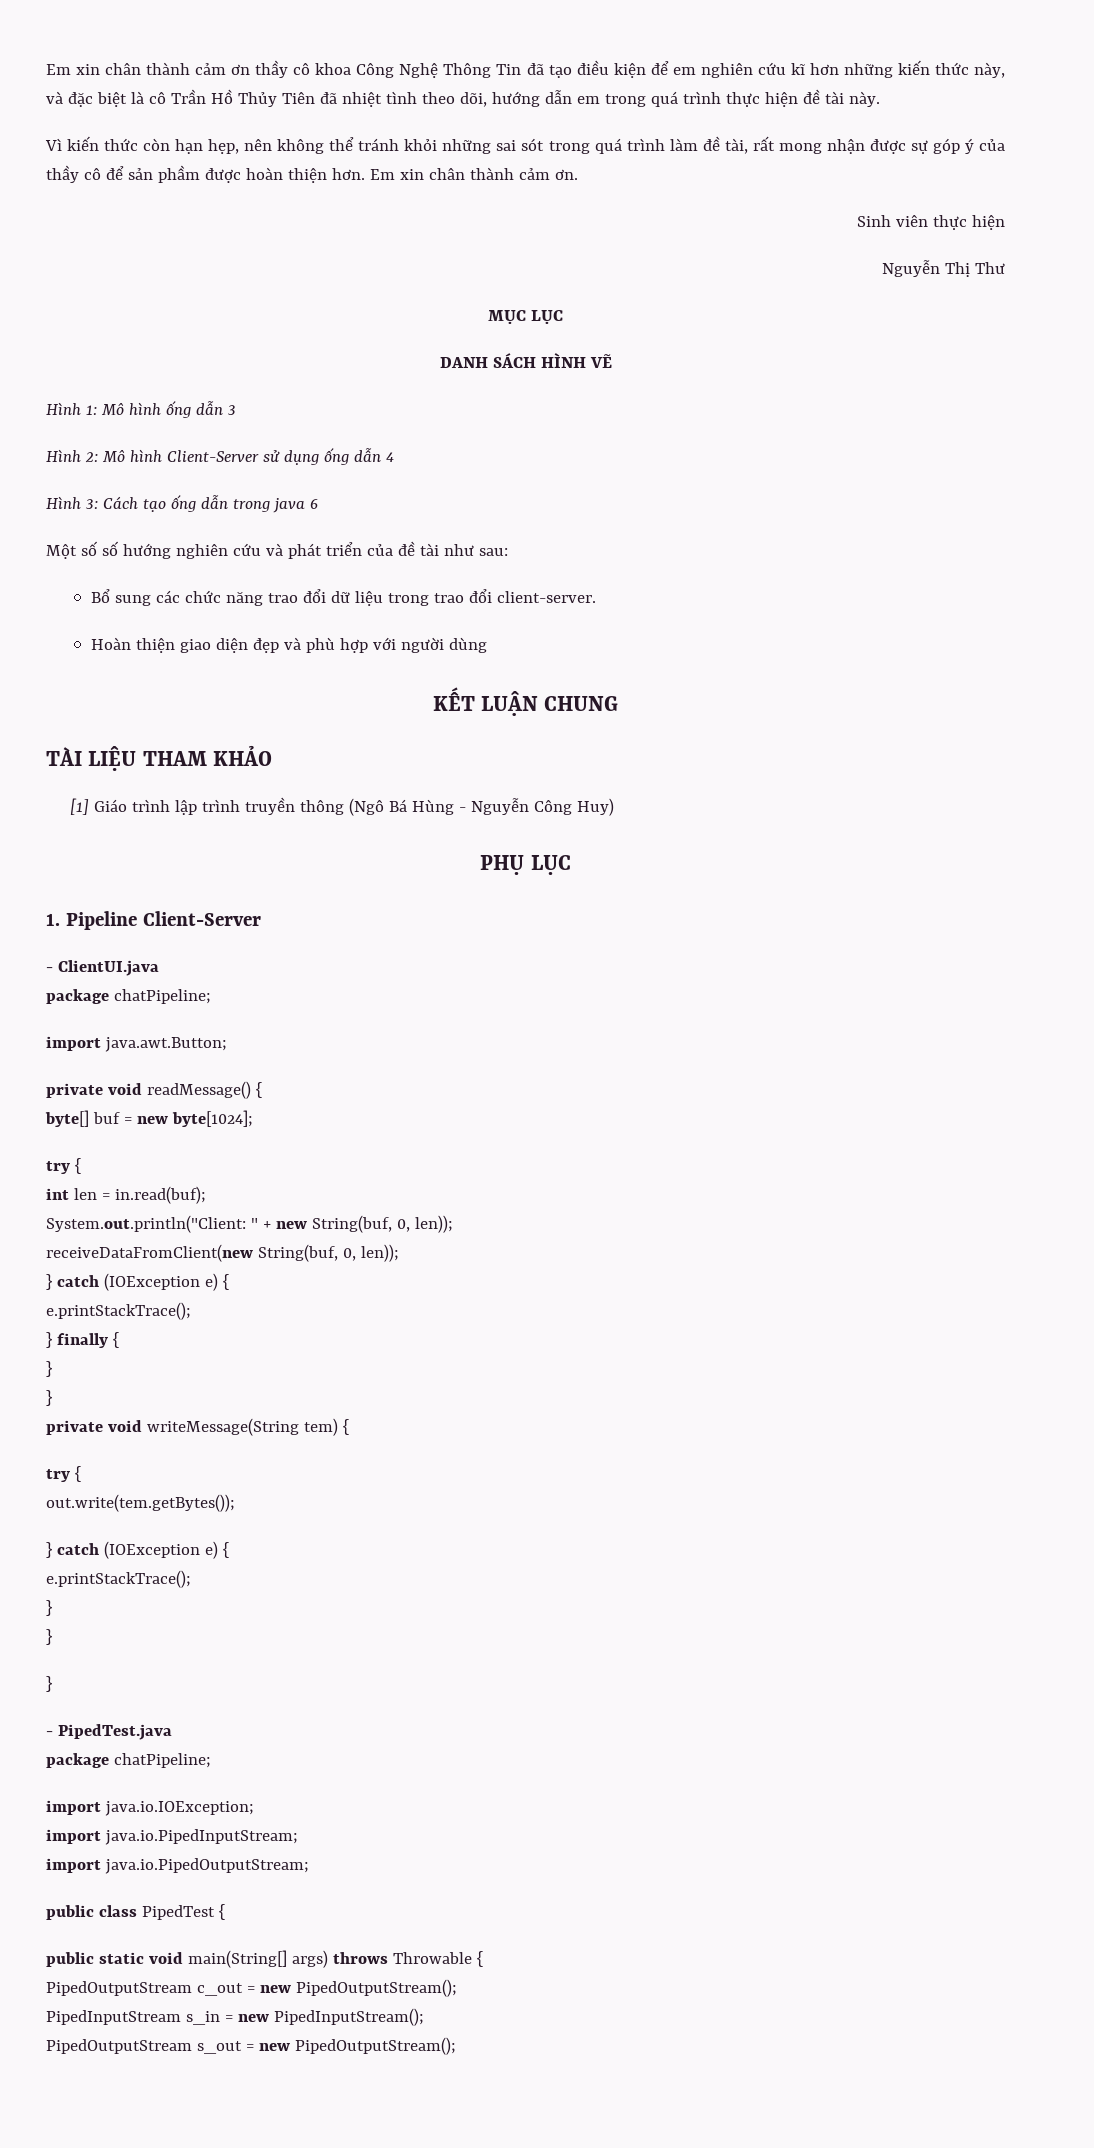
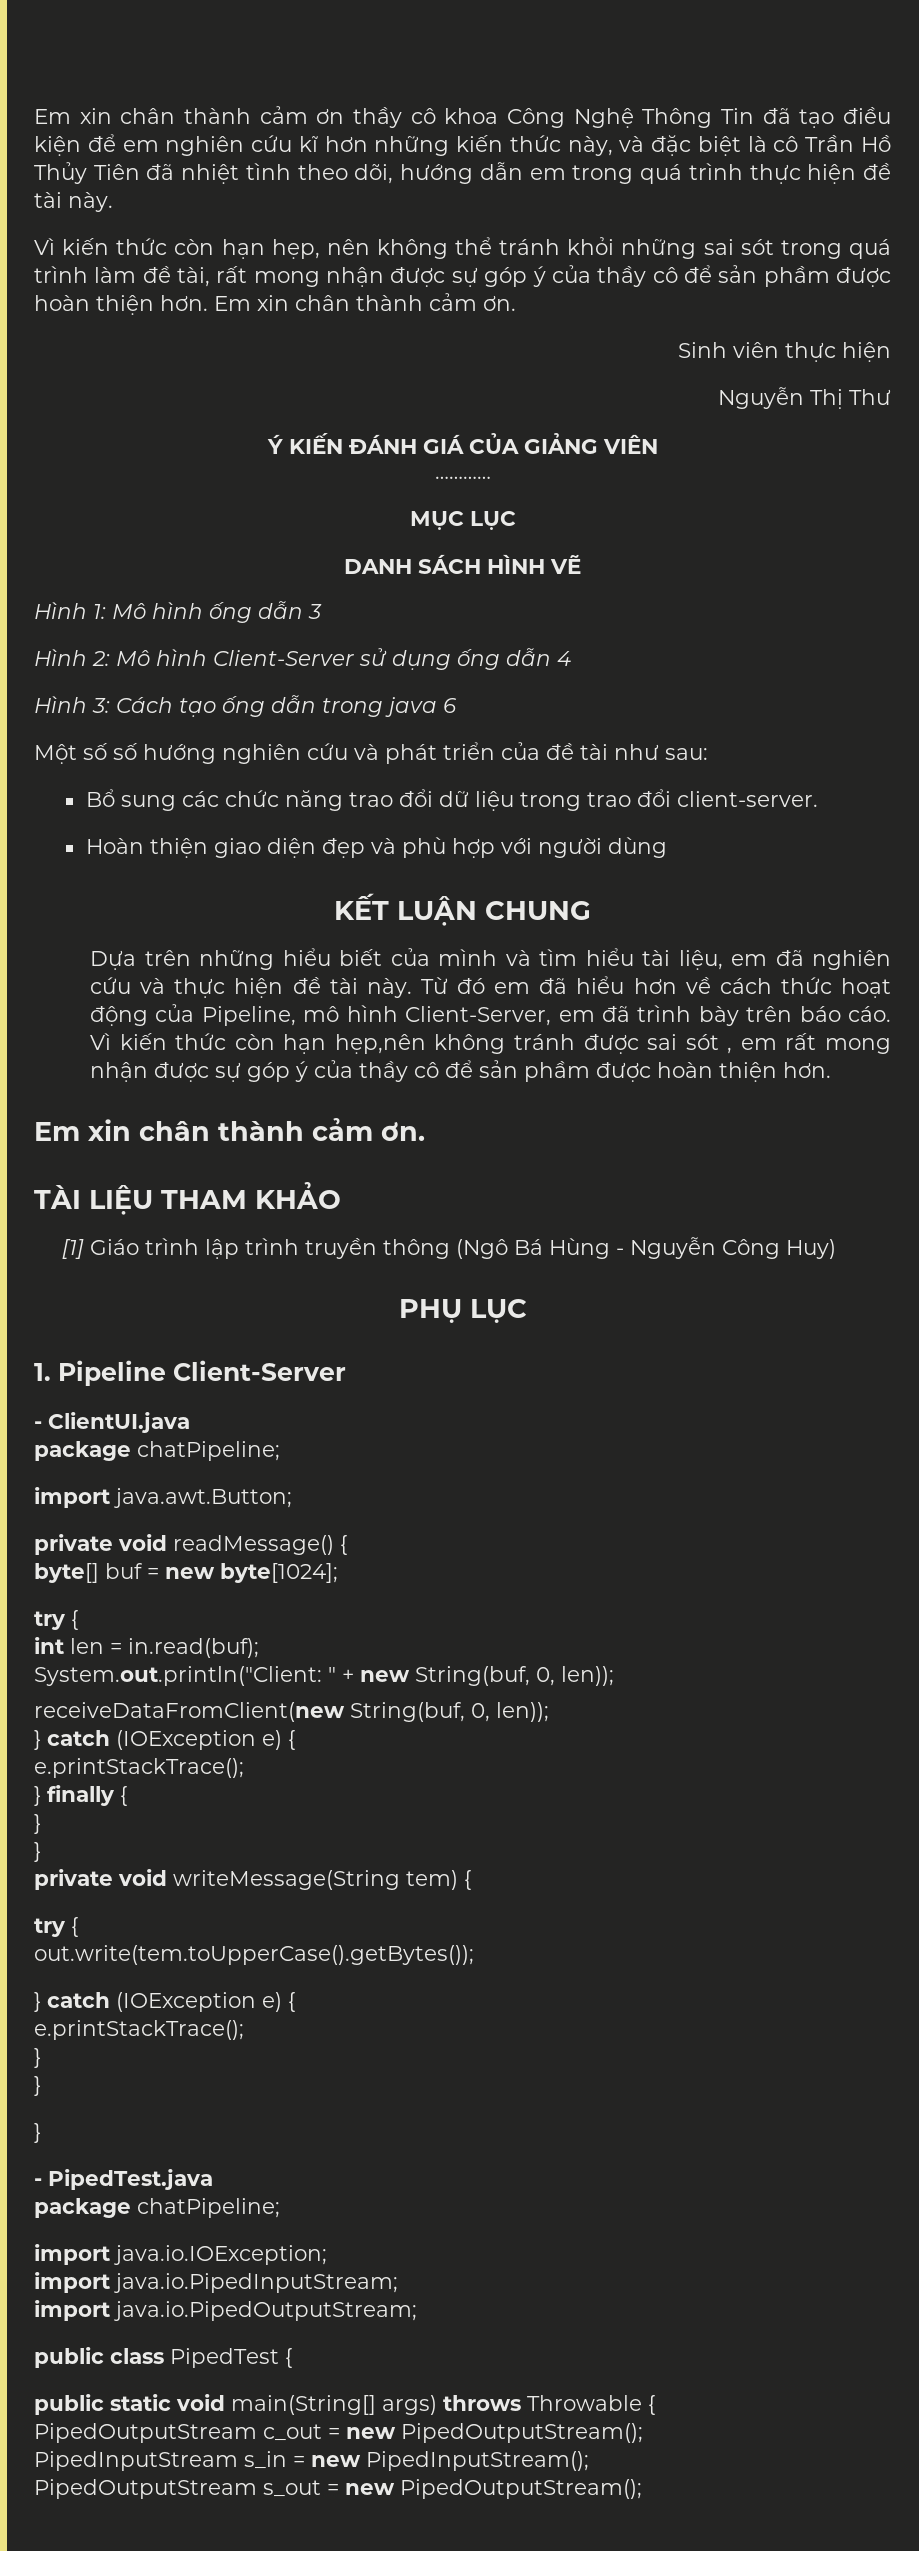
+ Ý KIẾN ĐÁNH GIÁ CỦA GIẢNG VIÊN
+ …………
+ Dựa trên những hiểu biết của mình và tìm hiểu tài liệu, em đã nghiên cứu và thực hiện đề tài này. Từ đó em đã hiểu hơn về cách thức hoạt động của Pipeline, mô hình Client-Server, em đã trình bày trên báo cáo. Vì kiến thức còn hạn hẹp,nên không tránh được sai sót , em rất mong nhận được sự góp ý của thầy cô để sản phầm được hoàn thiện hơn.
+ Em xin chân thành cảm ơn.
- out.write(tem.getBytes());
+ out.write(tem.toUpperCase().getBytes());

